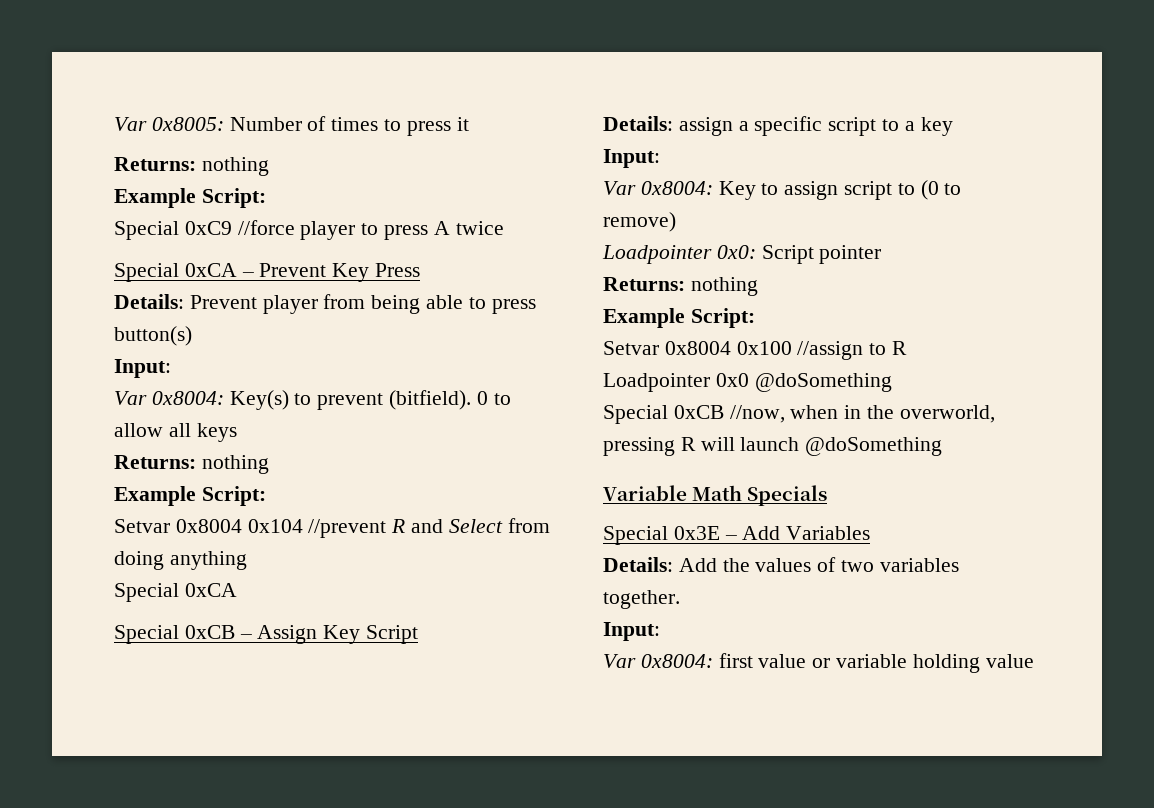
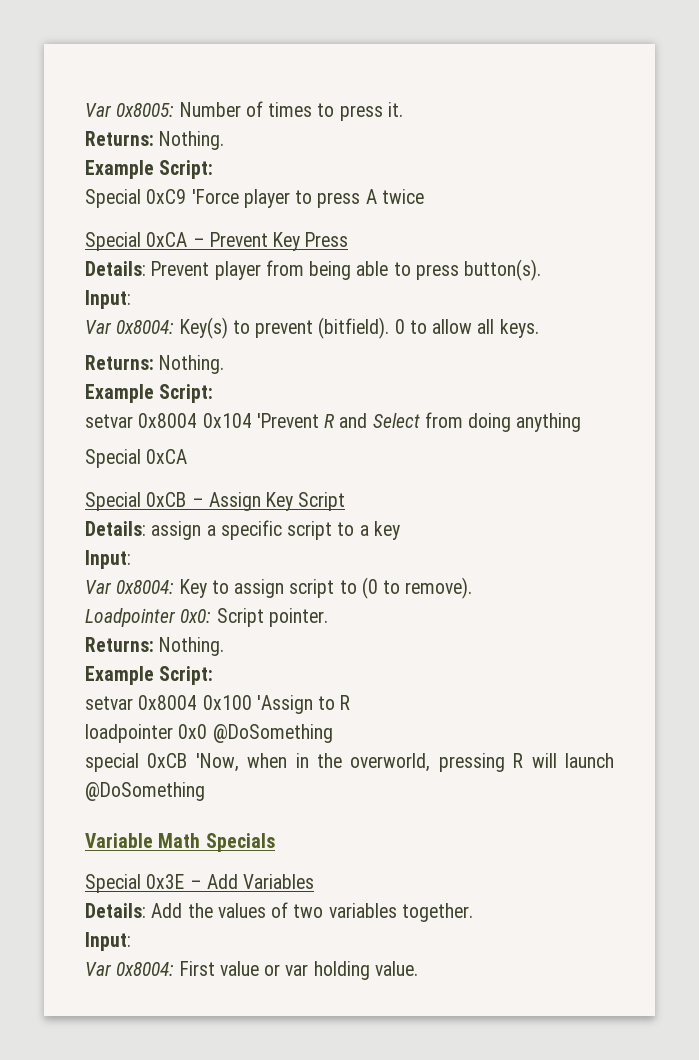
- Var 0x8005: Number of times to press it
- Returns: nothing
+ Var 0x8005: Number of times to press it.
+ Returns: Nothing.
- Special 0xC9 //force player to press A twice
+ Special 0xC9 'Force player to press A twice
- Details: Prevent player from being able to press button(s)
+ Details: Prevent player from being able to press button(s).
- 0 to allow all keys
- Returns: nothing
+ 0 to allow all keys.
+ Returns: Nothing.
  Example Script:
- Setvar 0x8004 0x104 //prevent R and Select from doing anything
+ setvar 0x8004 0x104 'Prevent R and Select from doing anything
- Var 0x8004: Key to assign script to (0 to remove)
+ Var 0x8004: Key to assign script to (0 to remove).
- Loadpointer 0x0: Script pointer
- Returns: nothing
+ Loadpointer 0x0: Script pointer.
+ Returns: Nothing.
  Example Script:
- Setvar 0x8004 0x100 //assign to R
+ setvar 0x8004 0x100 'Assign to R
- Loadpointer 0x0 @doSomething
- Special 0xCB //now, when in the overworld, pressing R will launch @doSomething
+ loadpointer 0x0 @DoSomething
+ special 0xCB 'Now, when in the overworld, pressing R will launch @DoSomething
- Var 0x8004: first value or variable holding value
+ Var 0x8004: First value or var holding value.

